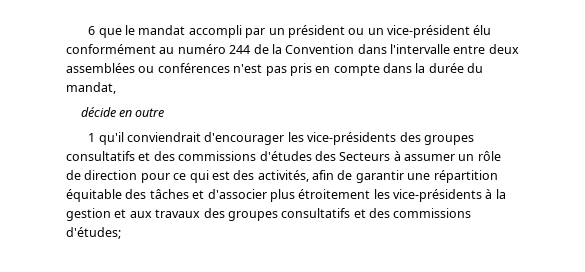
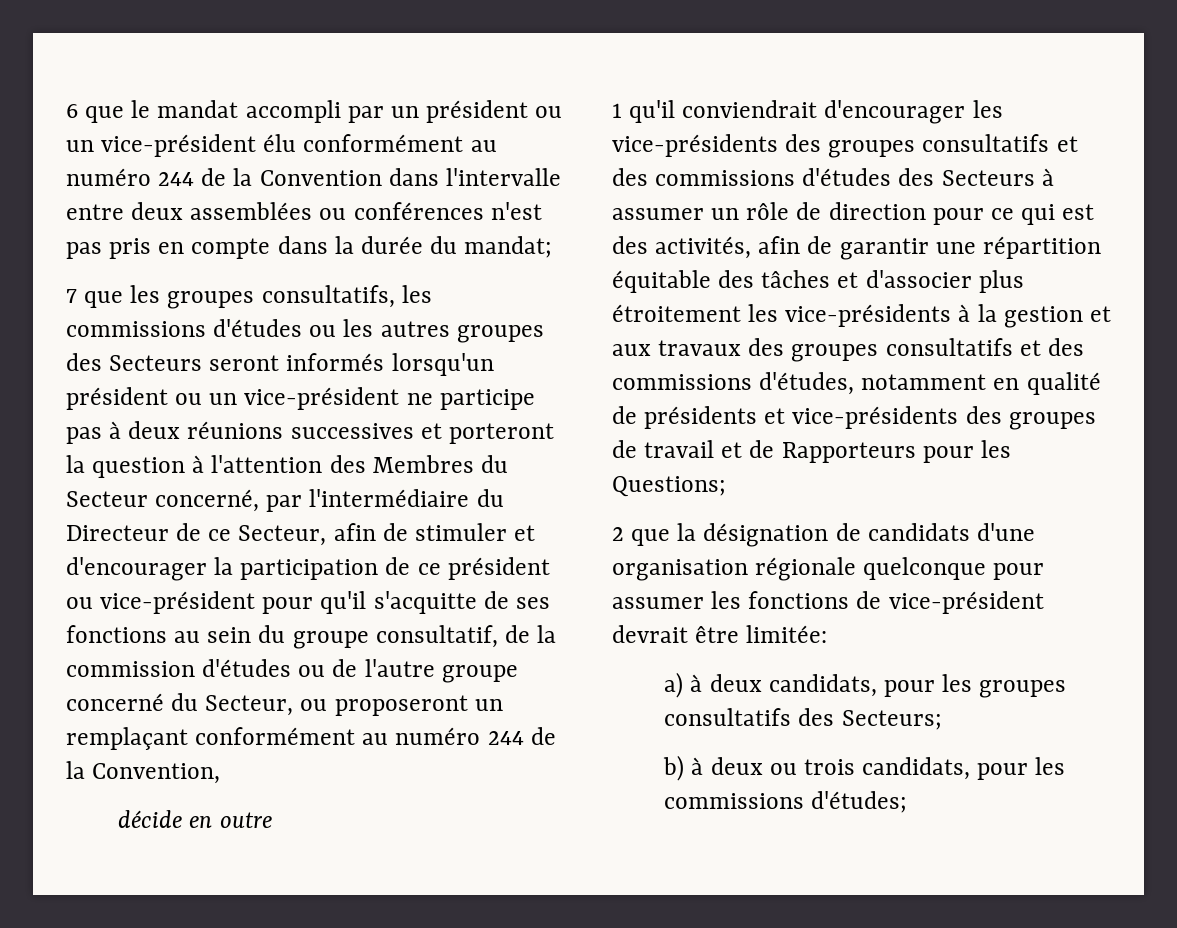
- 6 que le mandat accompli par un président ou un vice-président élu conformément au numéro 244 de la Convention dans l'intervalle entre deux assemblées ou conférences n'est pas pris en compte dans la durée du mandat,
+ 6 que le mandat accompli par un président ou un vice-président élu conformément au numéro 244 de la Convention dans l'intervalle entre deux assemblées ou conférences n'est pas pris en compte dans la durée du mandat;
+ 7 que les groupes consultatifs, les commissions d'études ou les autres groupes des Secteurs seront informés lorsqu'un président ou un vice-président ne participe pas à deux réunions successives et porteront la question à l'attention des Membres du Secteur concerné, par l'intermédiaire du Directeur de ce Secteur, afin de stimuler et d'encourager la participation de ce président ou vice-président pour qu'il s'acquitte de ses fonctions au sein du groupe consultatif, de la commission d'études ou de l'autre groupe concerné du Secteur, ou proposeront un remplaçant conformément au numéro 244 de la Convention,
- 1 qu'il conviendrait d'encourager les vice-présidents des groupes consultatifs et des commissions d'études des Secteurs à assumer un rôle de direction pour ce qui est des activités, afin de garantir une répartition équitable des tâches et d'associer plus étroitement les vice-présidents à la gestion et aux travaux des groupes consultatifs et des commissions d'études;
+ 1 qu'il conviendrait d'encourager les vice-présidents des groupes consultatifs et des commissions d'études des Secteurs à assumer un rôle de direction pour ce qui est des activités, afin de garantir une répartition équitable des tâches et d'associer plus étroitement les vice-présidents à la gestion et aux travaux des groupes consultatifs et des commissions d'études, notamment en qualité de présidents et vice-présidents des groupes de travail et de Rapporteurs pour les Questions;
+ 2 que la désignation de candidats d'une organisation régionale quelconque pour assumer les fonctions de vice-président devrait être limitée:
+ a) à deux candidats, pour les groupes consultatifs des Secteurs;
+ b) à deux ou trois candidats, pour les commissions d'études;

